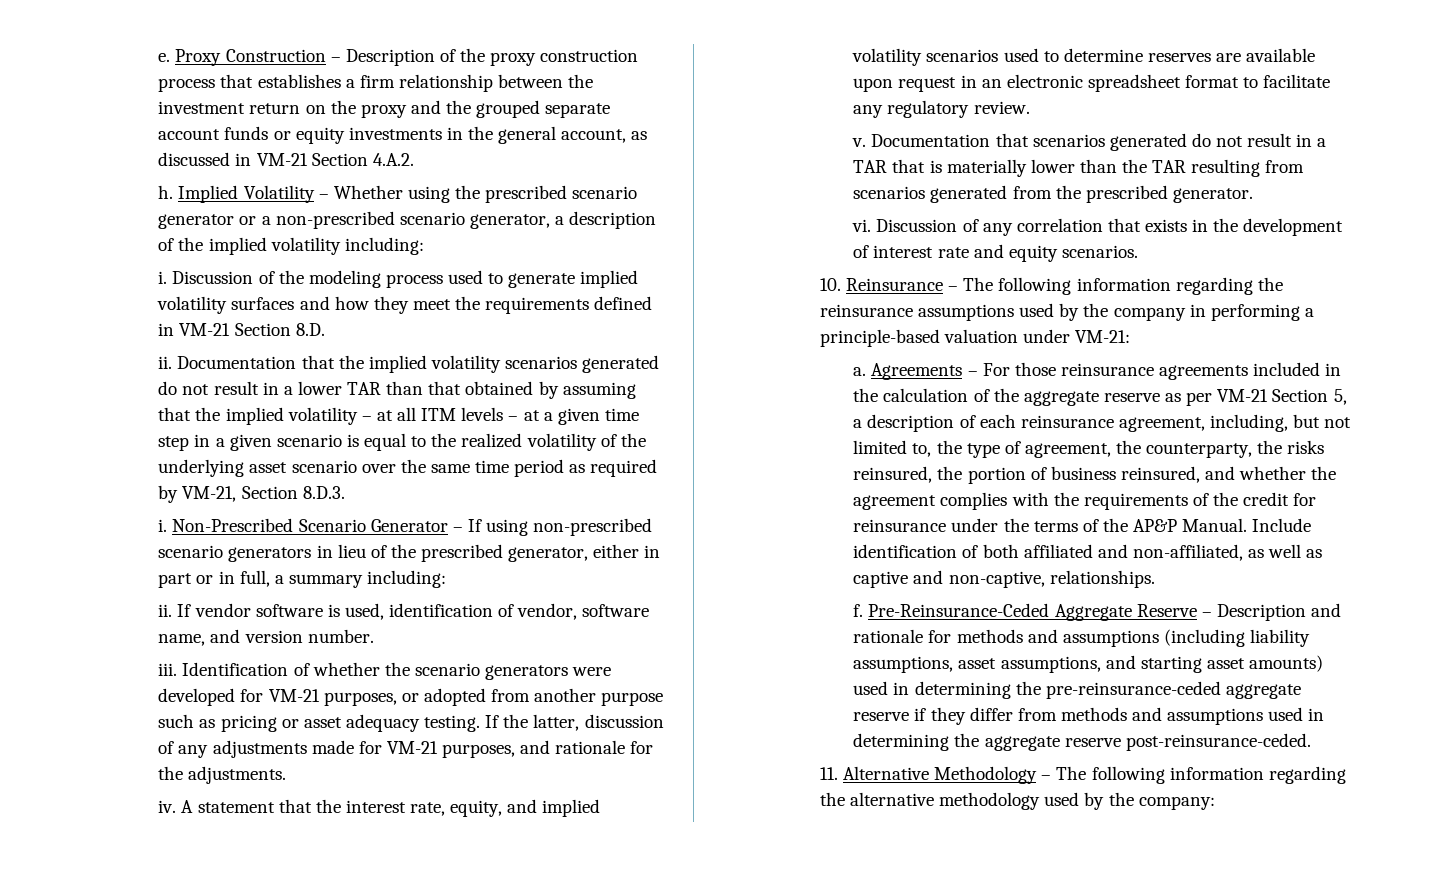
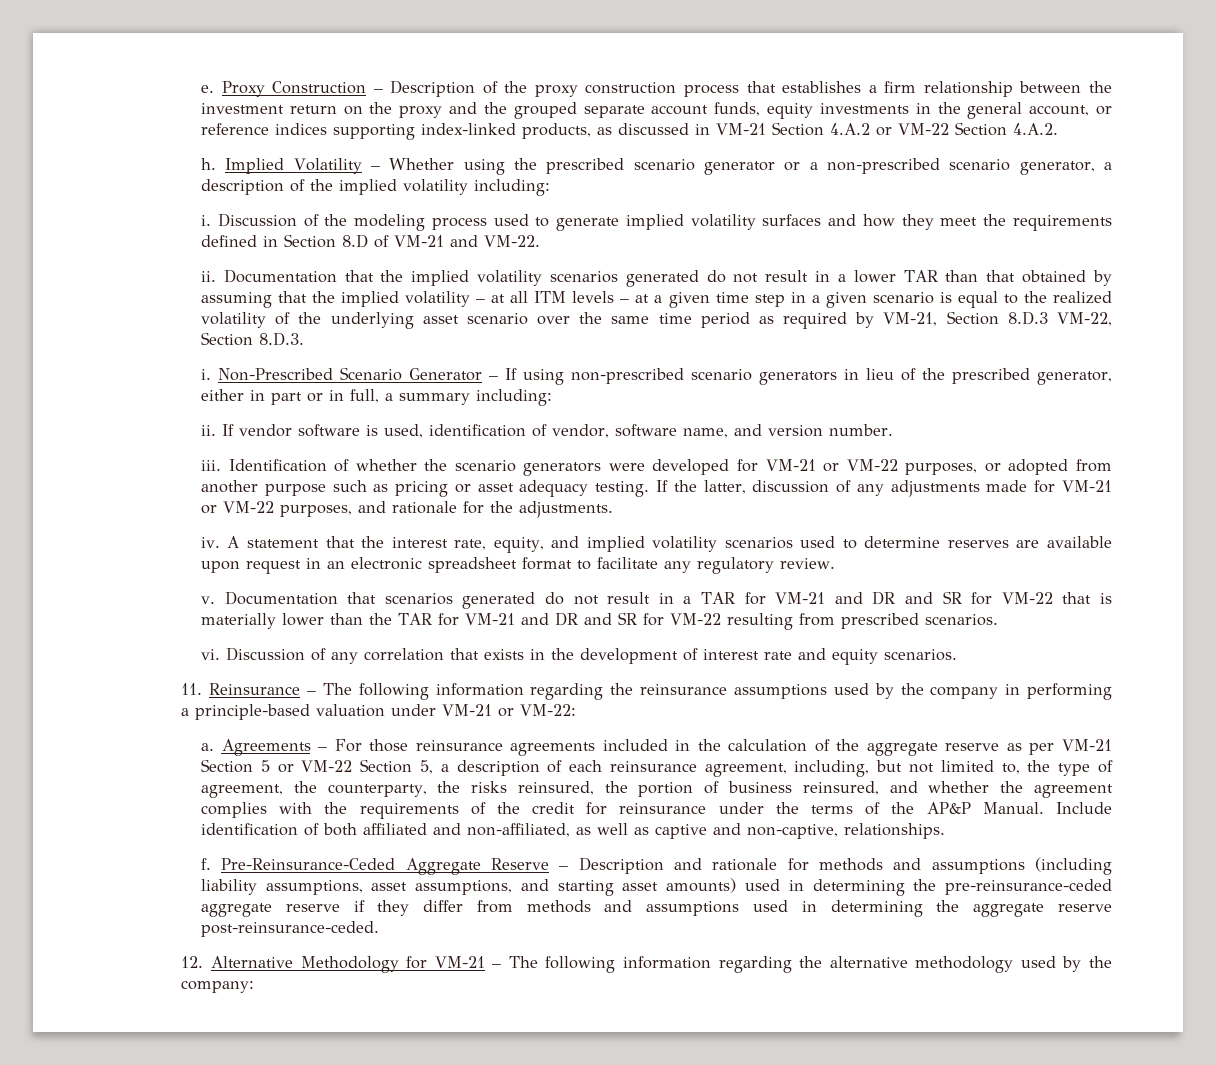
- Proxy Construction – Description of the proxy construction process that establishes a firm relationship between the investment return on the proxy and the grouped separate account funds or equity investments in the general account, as discussed in VM-21 Section 4.A.2.
+ Proxy Construction – Description of the proxy construction process that establishes a firm relationship between the investment return on the proxy and the grouped separate account funds, equity investments in the general account, or reference indices supporting index-linked products, as discussed in VM-21 Section 4.A.2 or VM-22 Section 4.A.2.
- Discussion of the modeling process used to generate implied volatility surfaces and how they meet the requirements defined in VM-21 Section 8.D.
+ Discussion of the modeling process used to generate implied volatility surfaces and how they meet the requirements defined in Section 8.D of VM-21 and VM-22.
- Documentation that the implied volatility scenarios generated do not result in a lower TAR than that obtained by assuming that the implied volatility – at all ITM levels – at a given time step in a given scenario is equal to the realized volatility of the underlying asset scenario over the same time period as required by VM-21, Section 8.D.3.
+ Documentation that the implied volatility scenarios generated do not result in a lower TAR than that obtained by assuming that the implied volatility – at all ITM levels – at a given time step in a given scenario is equal to the realized volatility of the underlying asset scenario over the same time period as required by VM-21, Section 8.D.3 VM-22, Section 8.D.3.
- Identification of whether the scenario generators were developed for VM-21 purposes, or adopted from another purpose such as pricing or asset adequacy testing.
+ Identification of whether the scenario generators were developed for VM-21 or VM-22 purposes, or adopted from another purpose such as pricing or asset adequacy testing.
- If the latter, discussion of any adjustments made for VM-21 purposes, and rationale for the adjustments.
+ If the latter, discussion of any adjustments made for VM-21 or VM-22 purposes, and rationale for the adjustments.
- Documentation that scenarios generated do not result in a TAR that is materially lower than the TAR resulting from scenarios generated from the prescribed generator.
+ Documentation that scenarios generated do not result in a TAR for VM-21 and DR and SR for VM-22 that is materially lower than the TAR for VM-21 and DR and SR for VM-22 resulting from prescribed scenarios.
- 10. Reinsurance – The following information regarding the reinsurance assumptions used by the company in performing a principle-based valuation under VM-21:
+ 11. Reinsurance – The following information regarding the reinsurance assumptions used by the company in performing a principle-based valuation under VM-21 or VM-22:
- Agreements – For those reinsurance agreements included in the calculation of the aggregate reserve as per VM-21 Section 5, a description of each reinsurance agreement, including, but not limited to, the type of agreement, the counterparty, the risks reinsured, the portion of business reinsured, and whether the agreement complies with the requirements of the credit for reinsurance under the terms of the AP&P Manual.
+ Agreements – For those reinsurance agreements included in the calculation of the aggregate reserve as per VM-21 Section 5 or VM-22 Section 5, a description of each reinsurance agreement, including, but not limited to, the type of agreement, the counterparty, the risks reinsured, the portion of business reinsured, and whether the agreement complies with the requirements of the credit for reinsurance under the terms of the AP&P Manual.
- 11. Alternative Methodology – The following information regarding the alternative methodology used by the company:
+ 12. Alternative Methodology for VM-21 – The following information regarding the alternative methodology used by the company:

